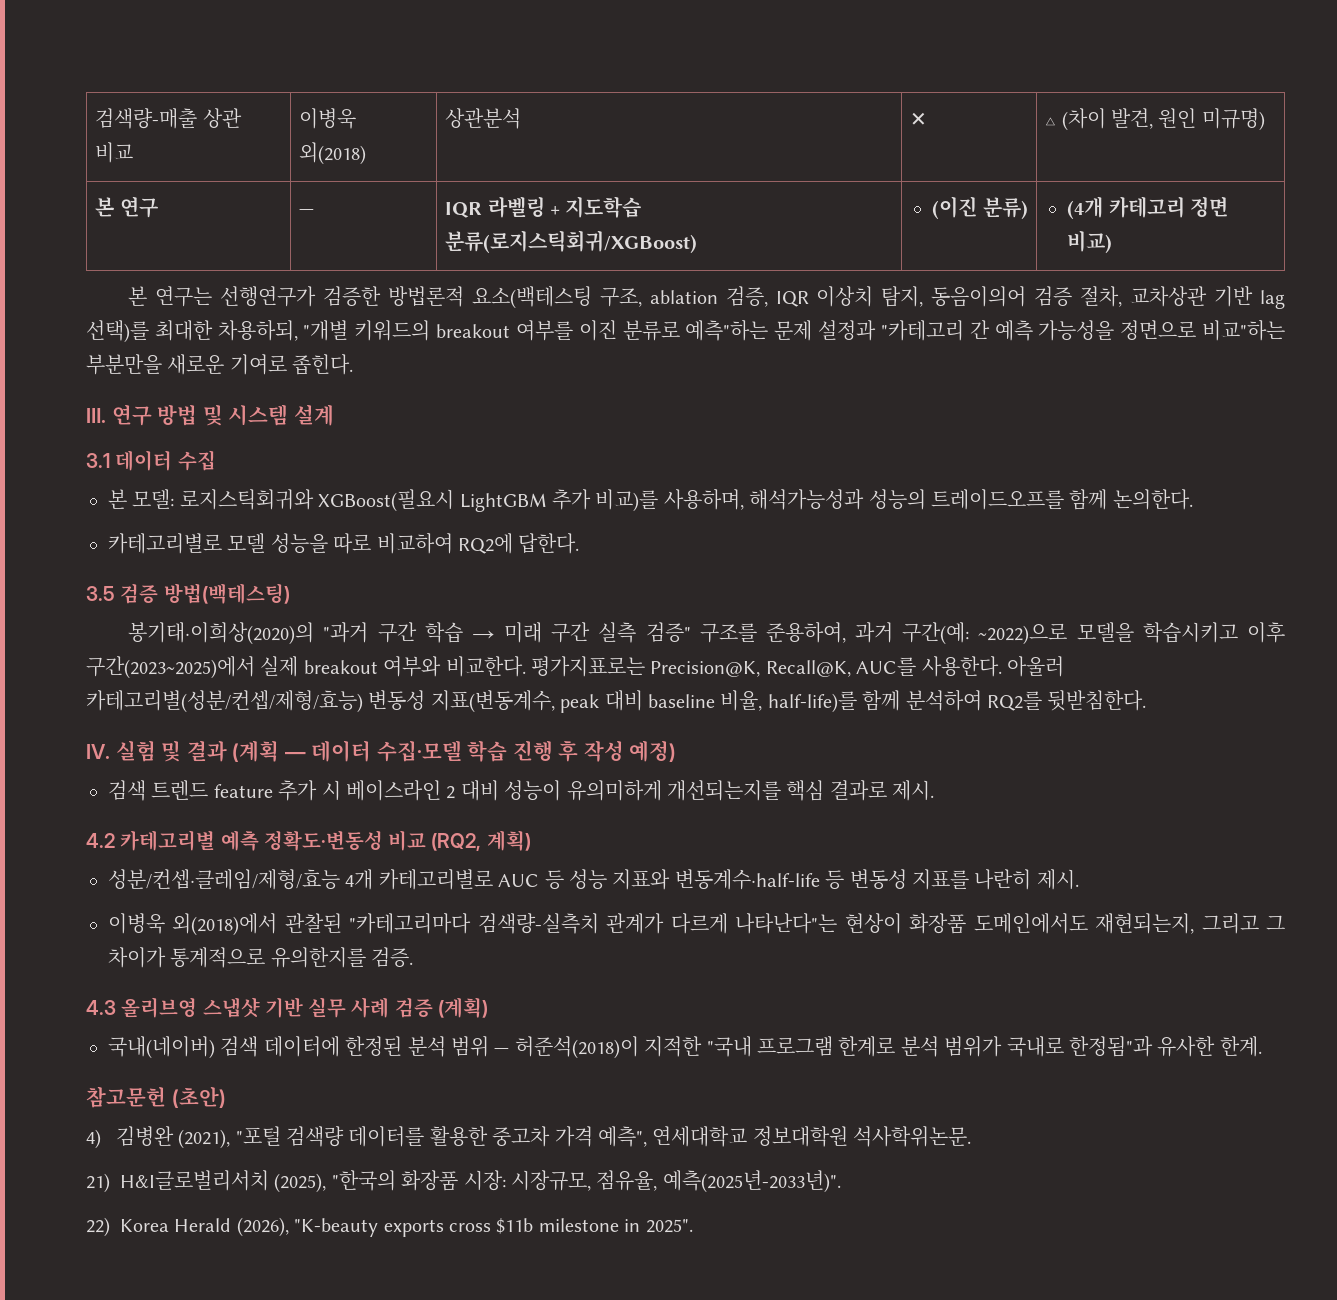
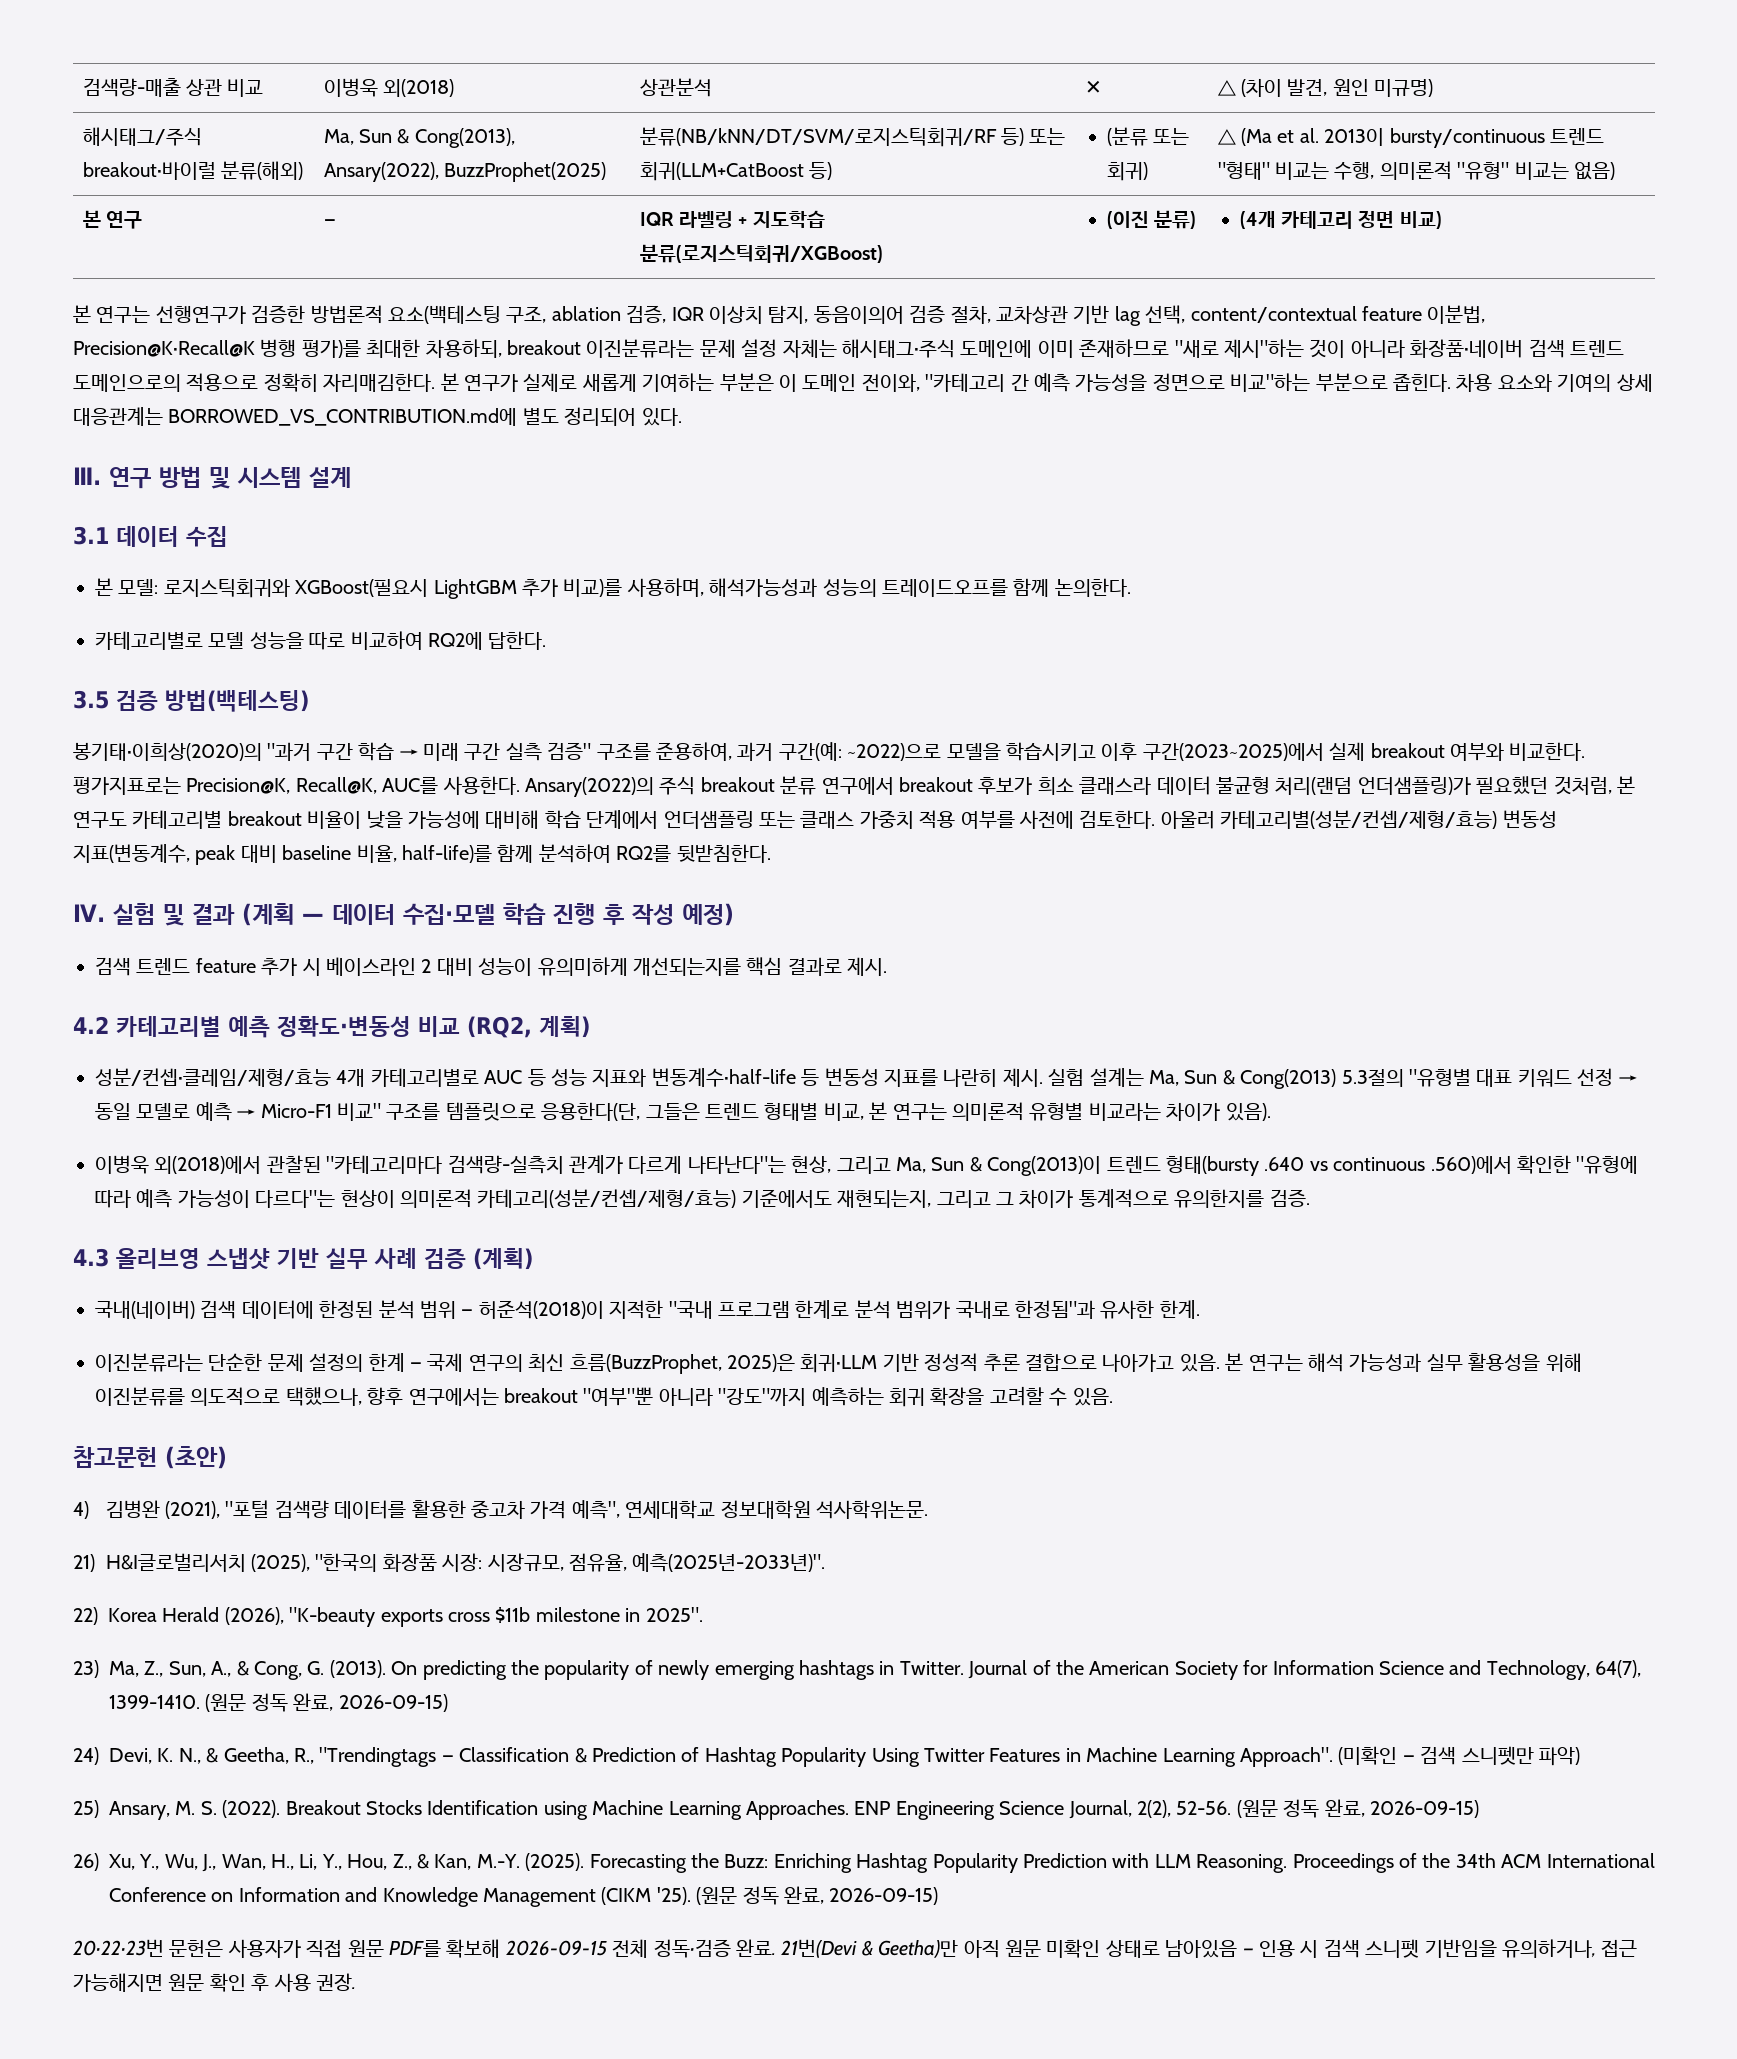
+ 해시태그/주식 breakout·바이럴 분류(해외) | Ma, Sun & Cong(2013), Ansary(2022), BuzzProphet(2025) | 분류(NB/kNN/DT/SVM/로지스틱회귀/RF 등) 또는 회귀(LLM+CatBoost 등) | (분류 또는 회귀) | △ (Ma et al. 2013이 bursty/continuous 트렌드 "형태" 비교는 수행, 의미론적 "유형" 비교는 없음)
- 본 연구는 선행연구가 검증한 방법론적 요소(백테스팅 구조, ablation 검증, IQR 이상치 탐지, 동음이의어 검증 절차, 교차상관 기반 lag 선택)를 최대한 차용하되, "개별 키워드의 breakout 여부를 이진 분류로 예측"하는 문제 설정과 "카테고리 간 예측 가능성을 정면으로 비교"하는 부분만을 새로운 기여로 좁힌다.
+ 본 연구는 선행연구가 검증한 방법론적 요소(백테스팅 구조, ablation 검증, IQR 이상치 탐지, 동음이의어 검증 절차, 교차상관 기반 lag 선택, content/contextual feature 이분법, Precision@K·Recall@K 병행 평가)를 최대한 차용하되, breakout 이진분류라는 문제 설정 자체는 해시태그·주식 도메인에 이미 존재하므로 "새로 제시"하는 것이 아니라 화장품·네이버 검색 트렌드 도메인으로의 적용으로 정확히 자리매김한다. 본 연구가 실제로 새롭게 기여하는 부분은 이 도메인 전이와, "카테고리 간 예측 가능성을 정면으로 비교"하는 부분으로 좁힌다. 차용 요소와 기여의 상세 대응관계는 BORROWED_VS_CONTRIBUTION.md에 별도 정리되어 있다.
+ Ansary(2022)의 주식 breakout 분류 연구에서 breakout 후보가 희소 클래스라 데이터 불균형 처리(랜덤 언더샘플링)가 필요했던 것처럼, 본 연구도 카테고리별 breakout 비율이 낮을 가능성에 대비해 학습 단계에서 언더샘플링 또는 클래스 가중치 적용 여부를 사전에 검토한다.
+ 실험 설계는 Ma, Sun & Cong(2013) 5.3절의 "유형별 대표 키워드 선정 → 동일 모델로 예측 → Micro-F1 비교" 구조를 템플릿으로 응용한다(단, 그들은 트렌드 형태별 비교, 본 연구는 의미론적 유형별 비교라는 차이가 있음).
- 이병욱 외(2018)에서 관찰된 "카테고리마다 검색량-실측치 관계가 다르게 나타난다"는 현상이 화장품 도메인에서도 재현되는지, 그리고 그 차이가 통계적으로 유의한지를 검증.
+ 이병욱 외(2018)에서 관찰된 "카테고리마다 검색량-실측치 관계가 다르게 나타난다"는 현상, 그리고 Ma, Sun & Cong(2013)이 트렌드 형태(bursty .640 vs continuous .560)에서 확인한 "유형에 따라 예측 가능성이 다르다"는 현상이 의미론적 카테고리(성분/컨셉/제형/효능) 기준에서도 재현되는지, 그리고 그 차이가 통계적으로 유의한지를 검증.
+ 이진분류라는 단순한 문제 설정의 한계 — 국제 연구의 최신 흐름(BuzzProphet, 2025)은 회귀·LLM 기반 정성적 추론 결합으로 나아가고 있음. 본 연구는 해석 가능성과 실무 활용성을 위해 이진분류를 의도적으로 택했으나, 향후 연구에서는 breakout "여부"뿐 아니라 "강도"까지 예측하는 회귀 확장을 고려할 수 있음.
+ 23) Ma, Z., Sun, A., & Cong, G. (2013). On predicting the popularity of newly emerging hashtags in Twitter. Journal of the American Society for Information Science and Technology, 64(7), 1399-1410. (원문 정독 완료, 2026-09-15)
+ 24) Devi, K. N., & Geetha, R., "Trendingtags — Classification & Prediction of Hashtag Popularity Using Twitter Features in Machine Learning Approach". (미확인 — 검색 스니펫만 파악)
+ 25) Ansary, M. S. (2022). Breakout Stocks Identification using Machine Learning Approaches. ENP Engineering Science Journal, 2(2), 52-56. (원문 정독 완료, 2026-09-15)
+ 26) Xu, Y., Wu, J., Wan, H., Li, Y., Hou, Z., & Kan, M.-Y. (2025). Forecasting the Buzz: Enriching Hashtag Popularity Prediction with LLM Reasoning. Proceedings of the 34th ACM International Conference on Information and Knowledge Management (CIKM '25). (원문 정독 완료, 2026-09-15)
+ 20·22·23번 문헌은 사용자가 직접 원문 PDF를 확보해 2026-09-15 전체 정독·검증 완료. 21번(Devi & Geetha)만 아직 원문 미확인 상태로 남아있음 — 인용 시 검색 스니펫 기반임을 유의하거나, 접근 가능해지면 원문 확인 후 사용 권장.

